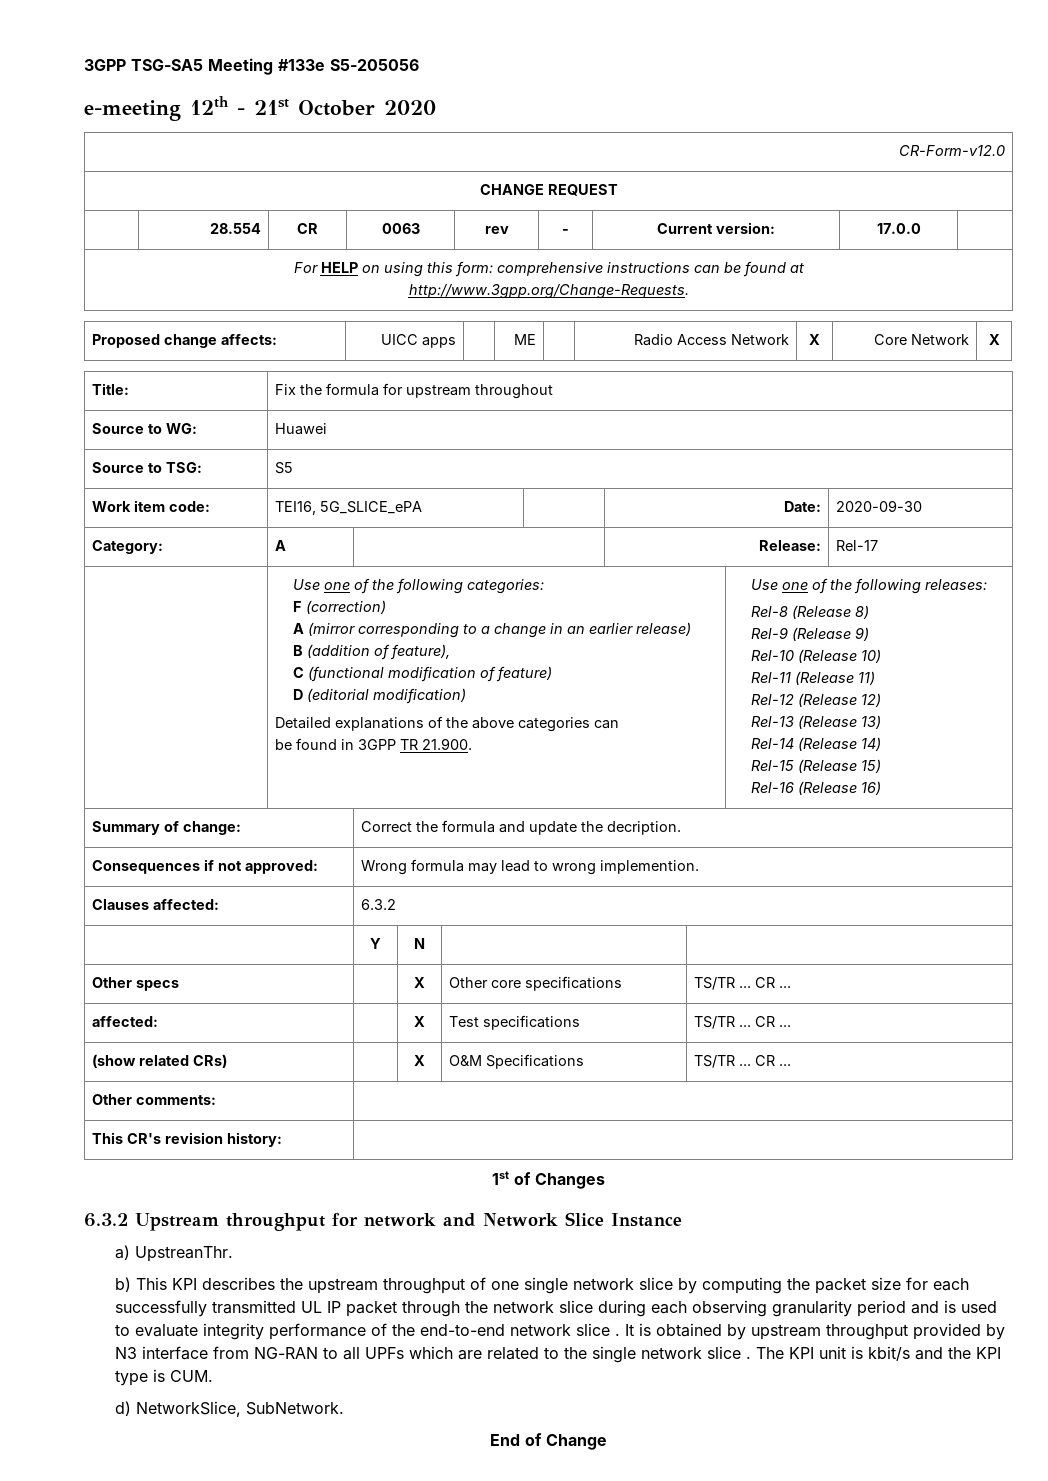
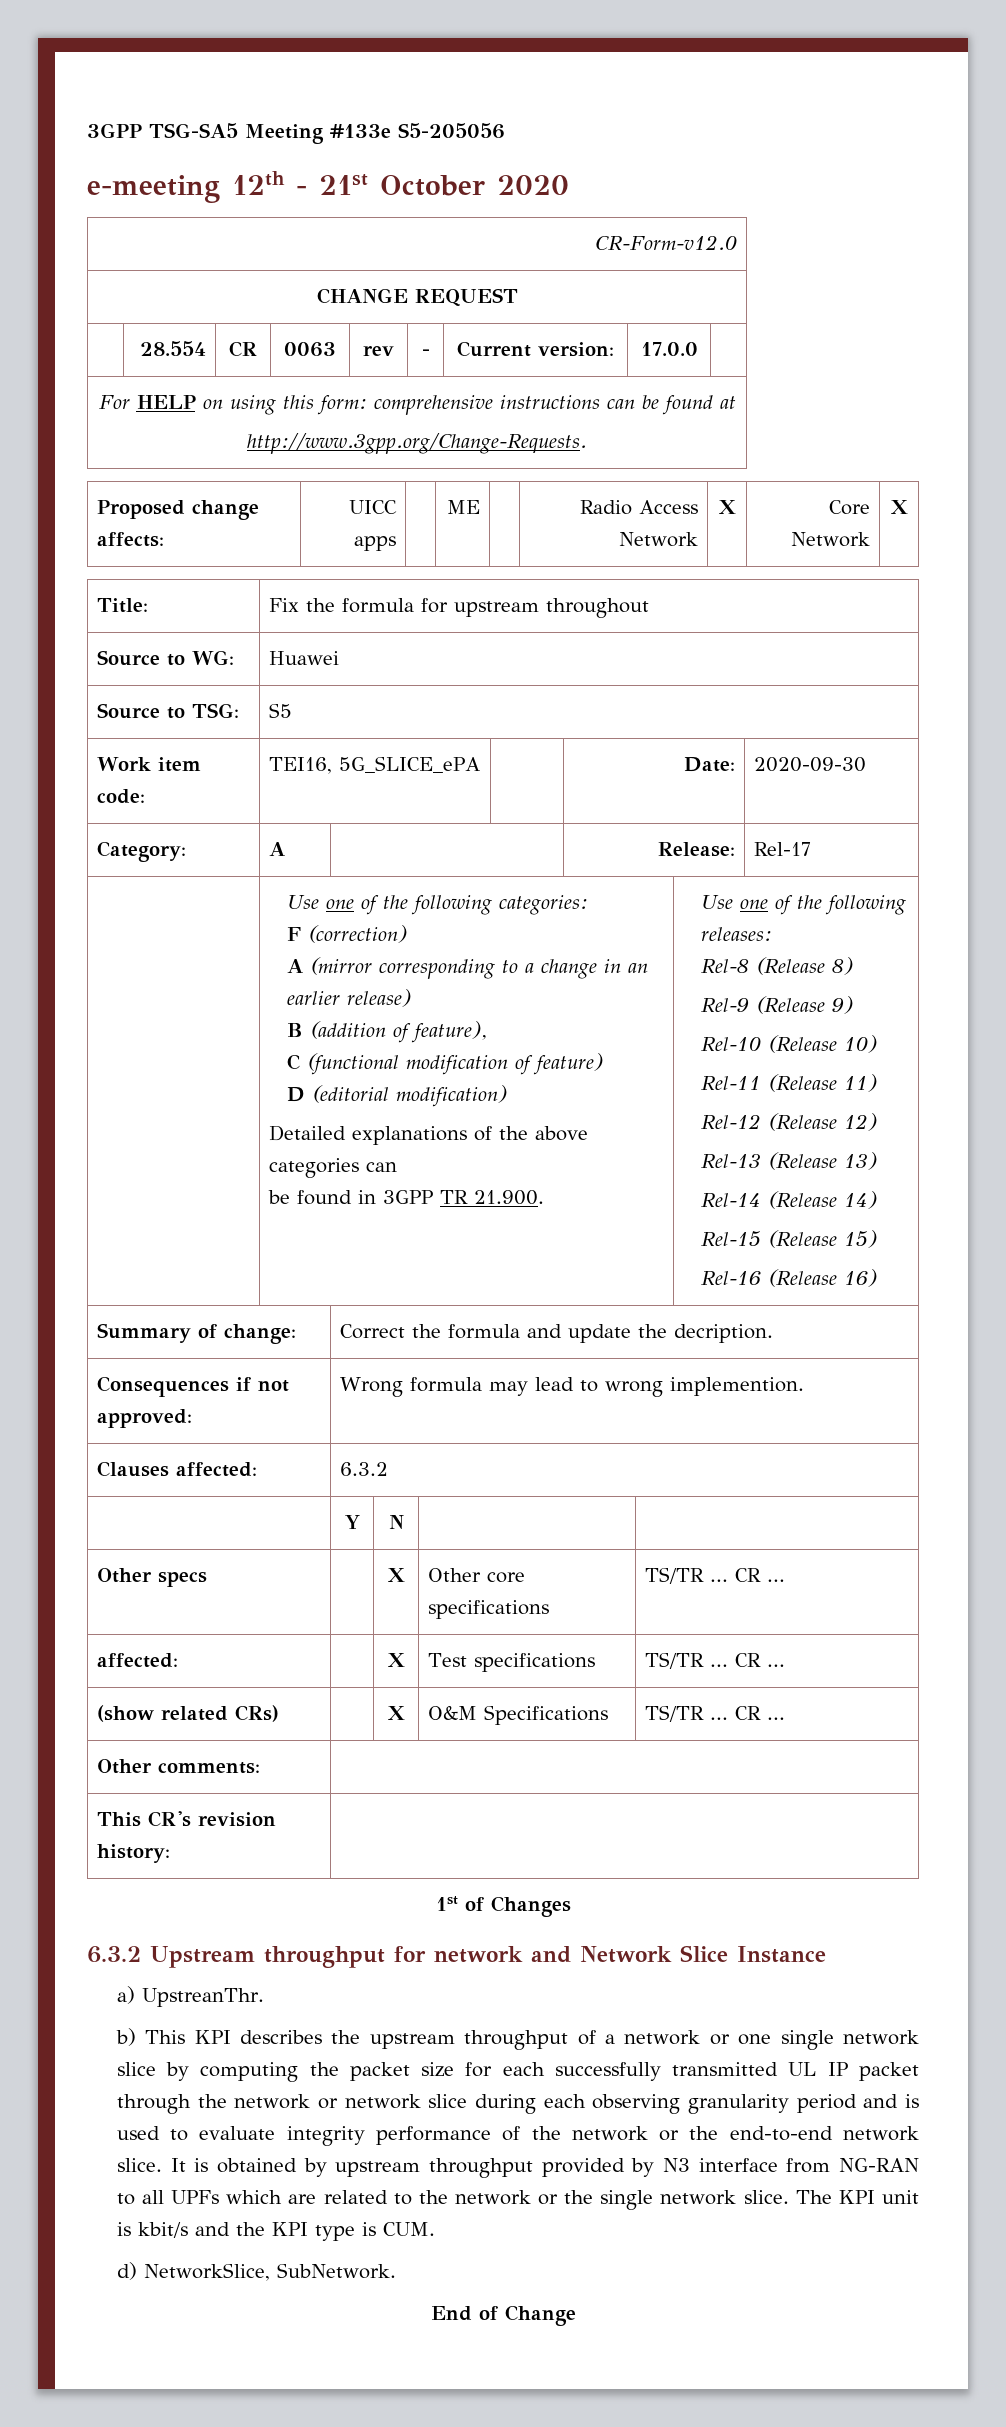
- b) This KPI describes the upstream throughput of one single network slice by computing the packet size for each successfully transmitted UL IP packet through the network slice during each observing granularity period and is used to evaluate integrity performance of the end-to-end network slice .
+ b) This KPI describes the upstream throughput of a network or one single network slice by computing the packet size for each successfully transmitted UL IP packet through the network or network slice during each observing granularity period and is used to evaluate integrity performance of the network or the end-to-end network slice.
- It is obtained by upstream throughput provided by N3 interface from NG-RAN to all UPFs which are related to the single network slice .
+ It is obtained by upstream throughput provided by N3 interface from NG-RAN to all UPFs which are related to the network or the single network slice.

